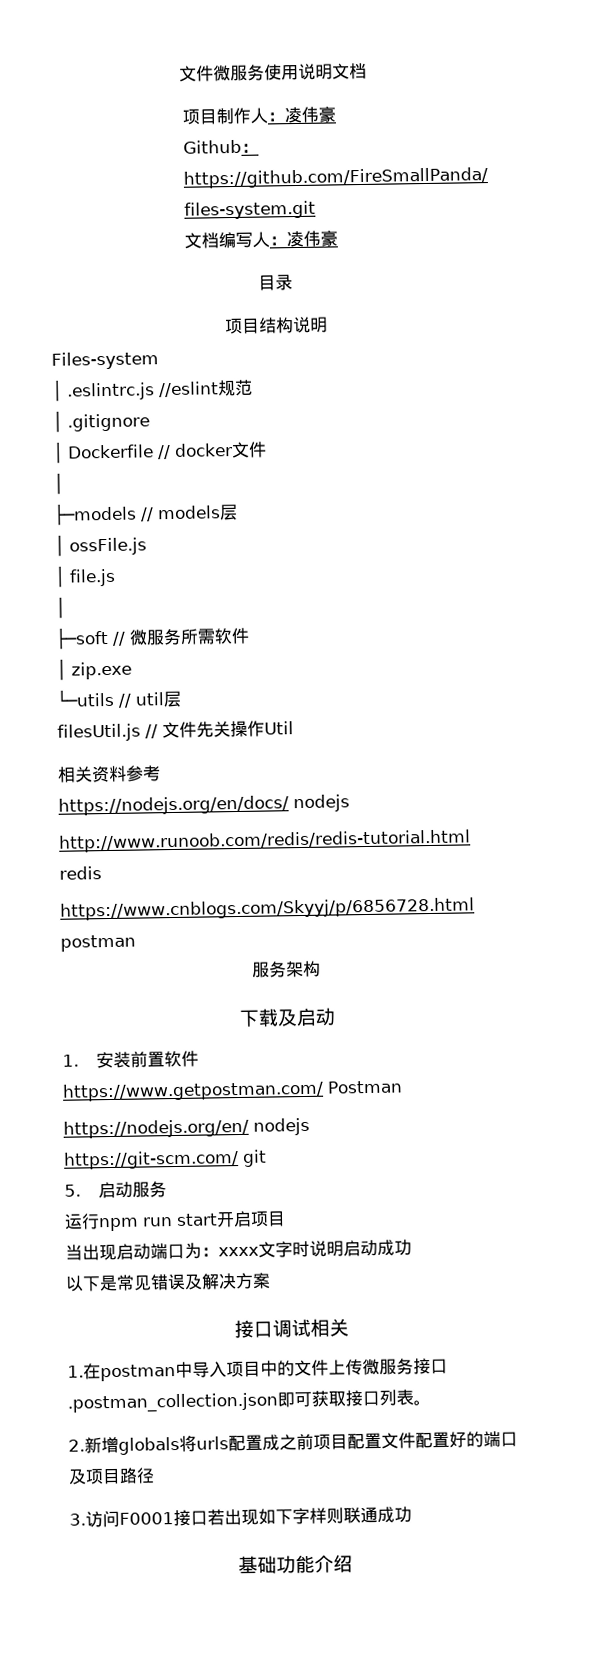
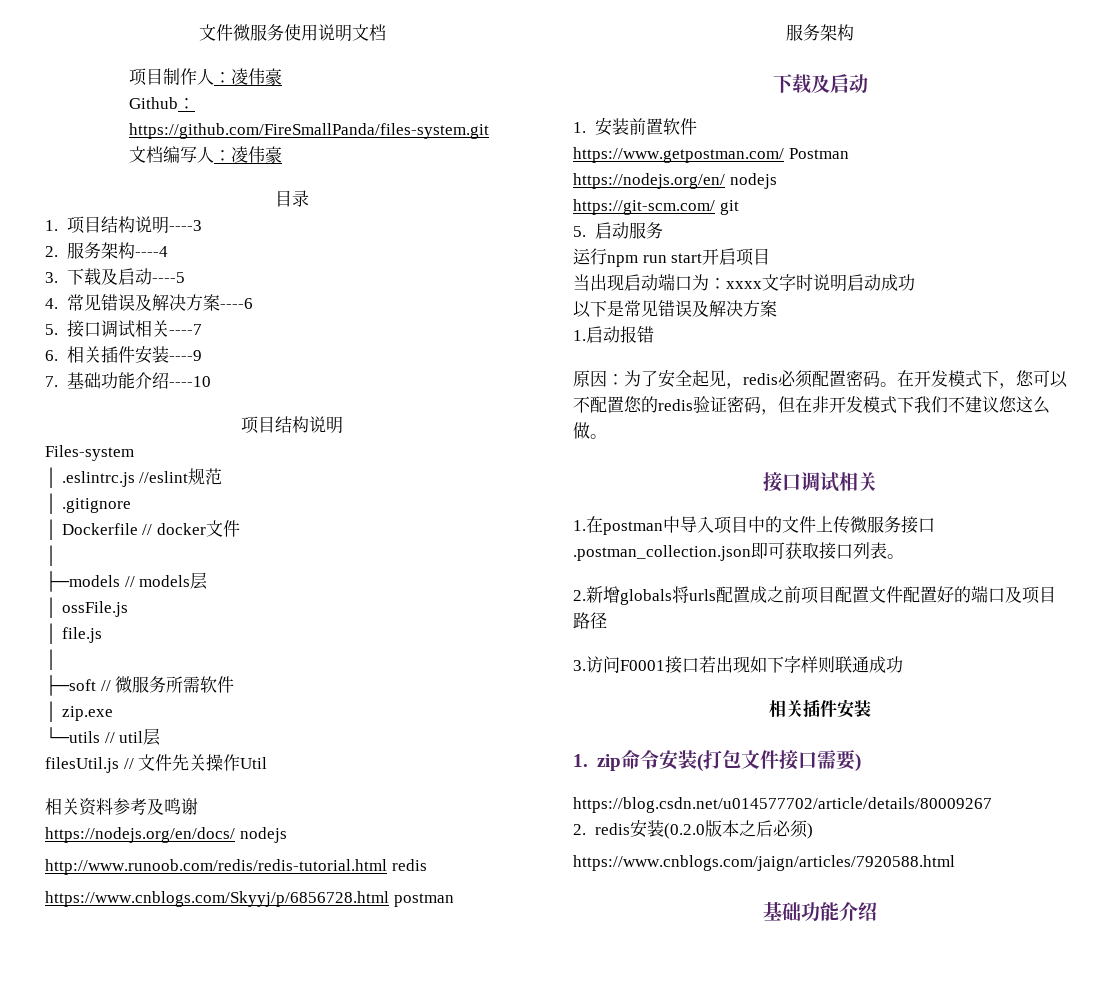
+ 1.项目结构说明----3
+ 2.服务架构----4
+ 3.下载及启动----5
+ 4.常见错误及解决方案----6
+ 5.接口调试相关----7
+ 6.相关插件安装----9
+ 7.基础功能介绍----10
- 相关资料参考
+ 相关资料参考及鸣谢
+ 1.启动报错
+ 原因：为了安全起见，redis必须配置密码。在开发模式下，您可以不配置您的redis验证密码，但在非开发模式下我们不建议您这么做。
  3.访问F0001接口若出现如下字样则联通成功
+ 相关插件安装
+ 1. zip命令安装(打包文件接口需要)
+ https://blog.csdn.net/u014577702/article/details/80009267
+ 2. redis安装(0.2.0版本之后必须)
+ https://www.cnblogs.com/jaign/articles/7920588.html

